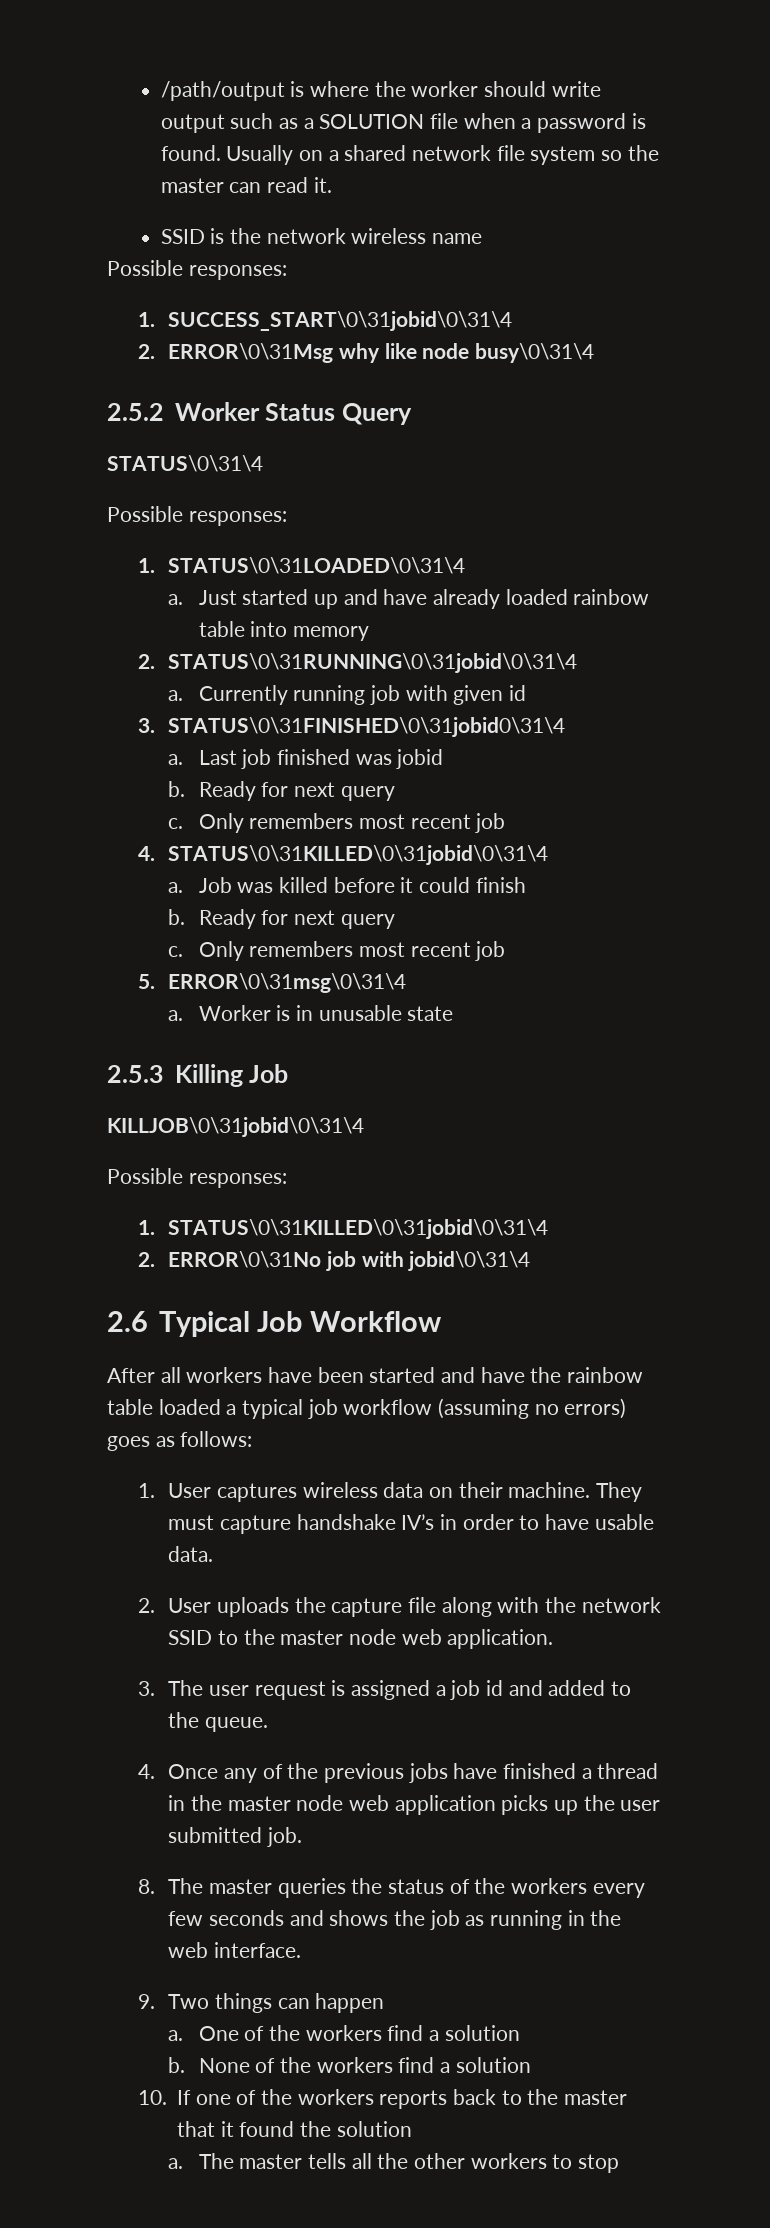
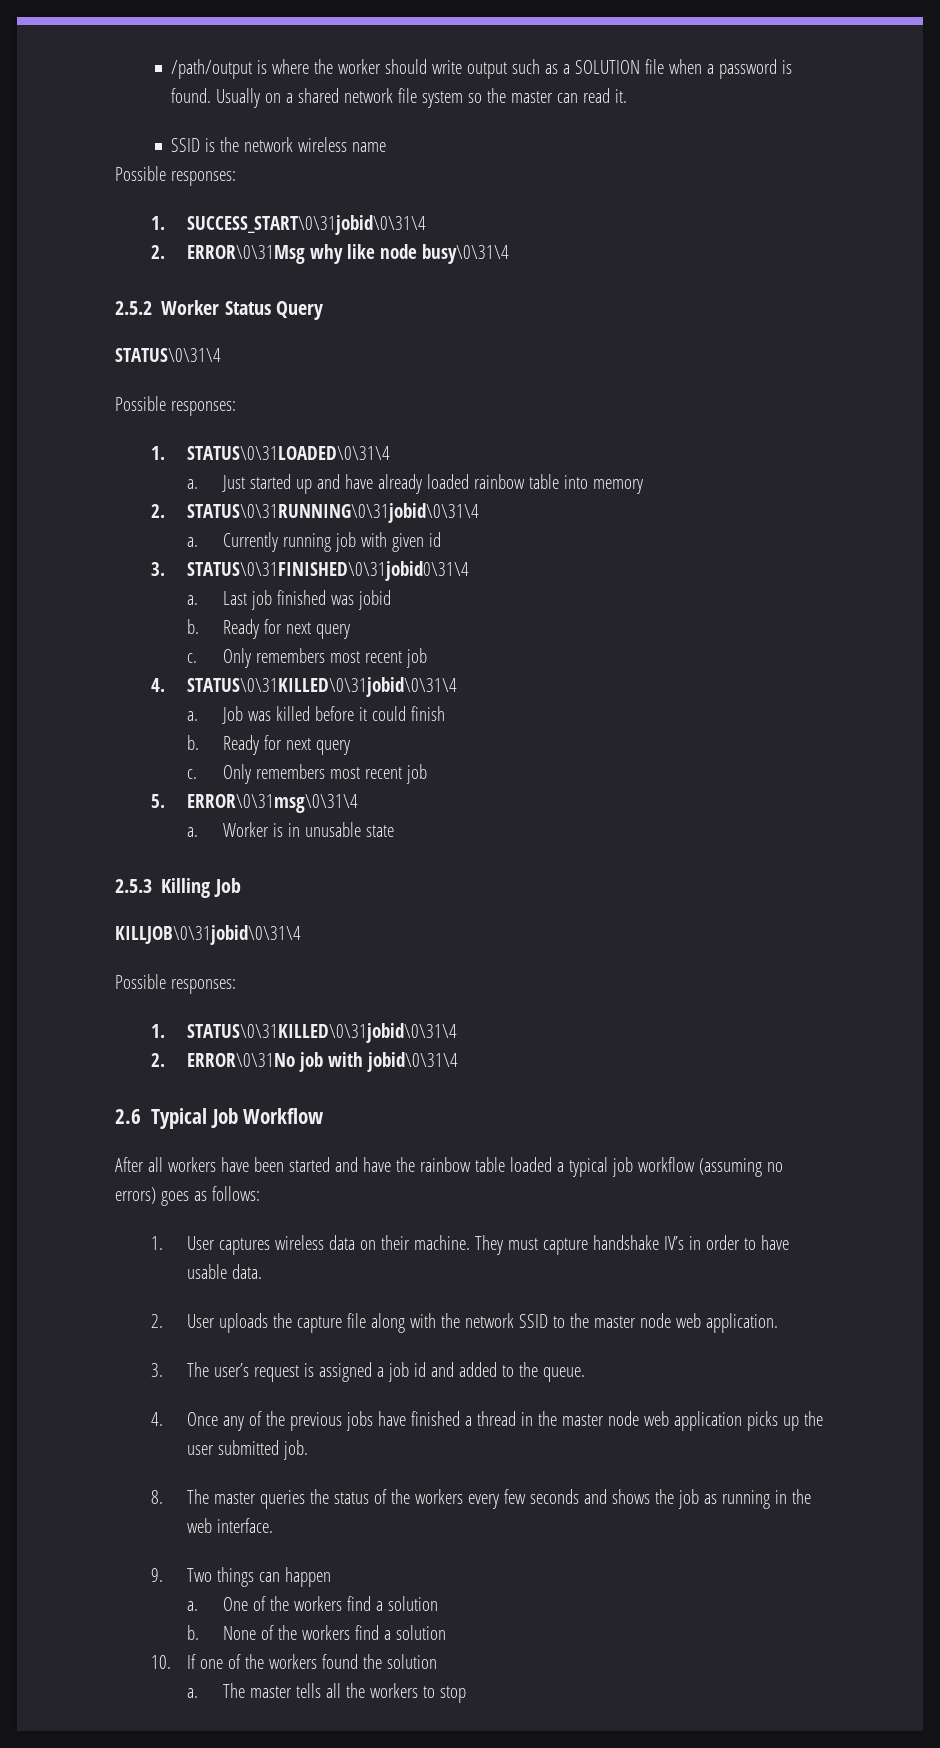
- 3. The user request is assigned a job id and added to the queue.
+ 3. The user’s request is assigned a job id and added to the queue.
- 10. If one of the workers reports back to the master that it found the solution
+ 10. If one of the workers found the solution
- The master tells all the other workers to stop
+ The master tells all the workers to stop

